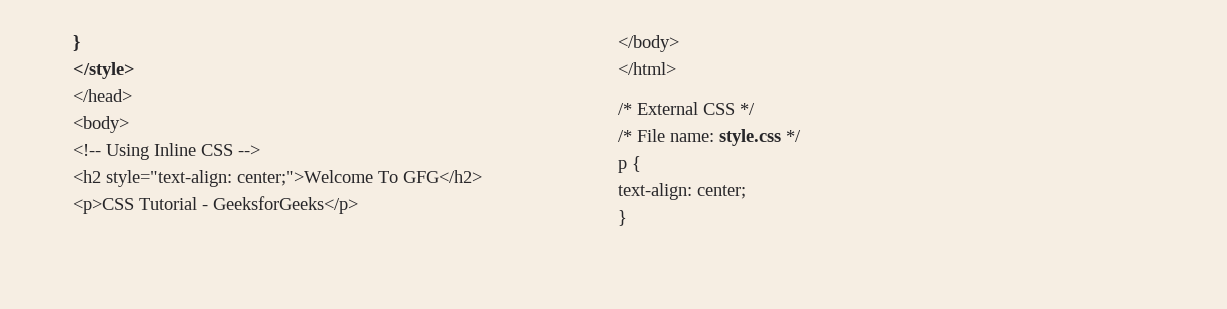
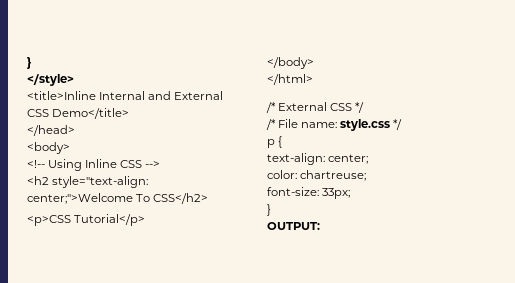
+ <title>Inline Internal and External CSS Demo</title>
- <h2 style="text-align: center;">Welcome To GFG</h2>
+ <h2 style="text-align: center;">Welcome To CSS</h2>
- <p>CSS Tutorial - GeeksforGeeks</p>
+ <p>CSS Tutorial</p>
  text-align: center;
+ color: chartreuse;
+ font-size: 33px;
  }
+ OUTPUT:

